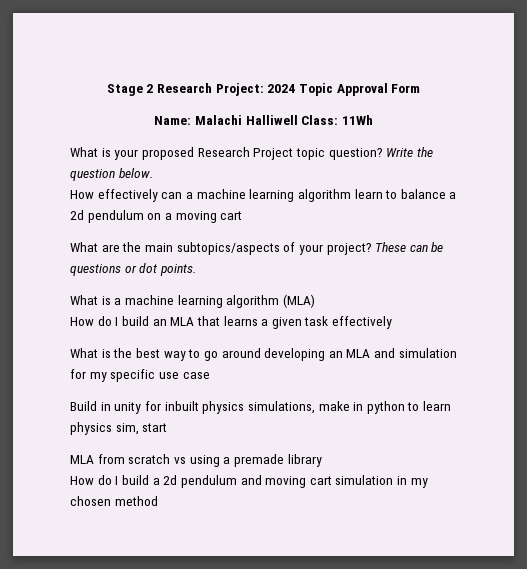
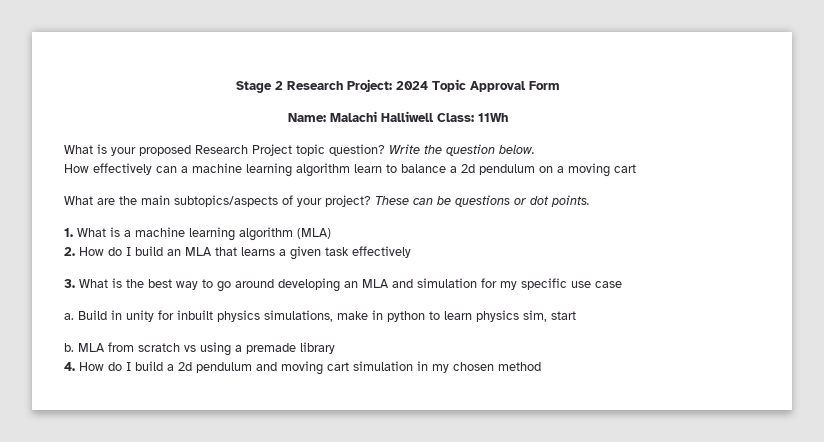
- What is a machine learning algorithm (MLA)
+ 1. What is a machine learning algorithm (MLA)
- How do I build an MLA that learns a given task effectively
+ 2. How do I build an MLA that learns a given task effectively
- What is the best way to go around developing an MLA and simulation for my specific use case
+ 3. What is the best way to go around developing an MLA and simulation for my specific use case
+ a.
+ b.
- How do I build a 2d pendulum and moving cart simulation in my chosen method
+ 4. How do I build a 2d pendulum and moving cart simulation in my chosen method

